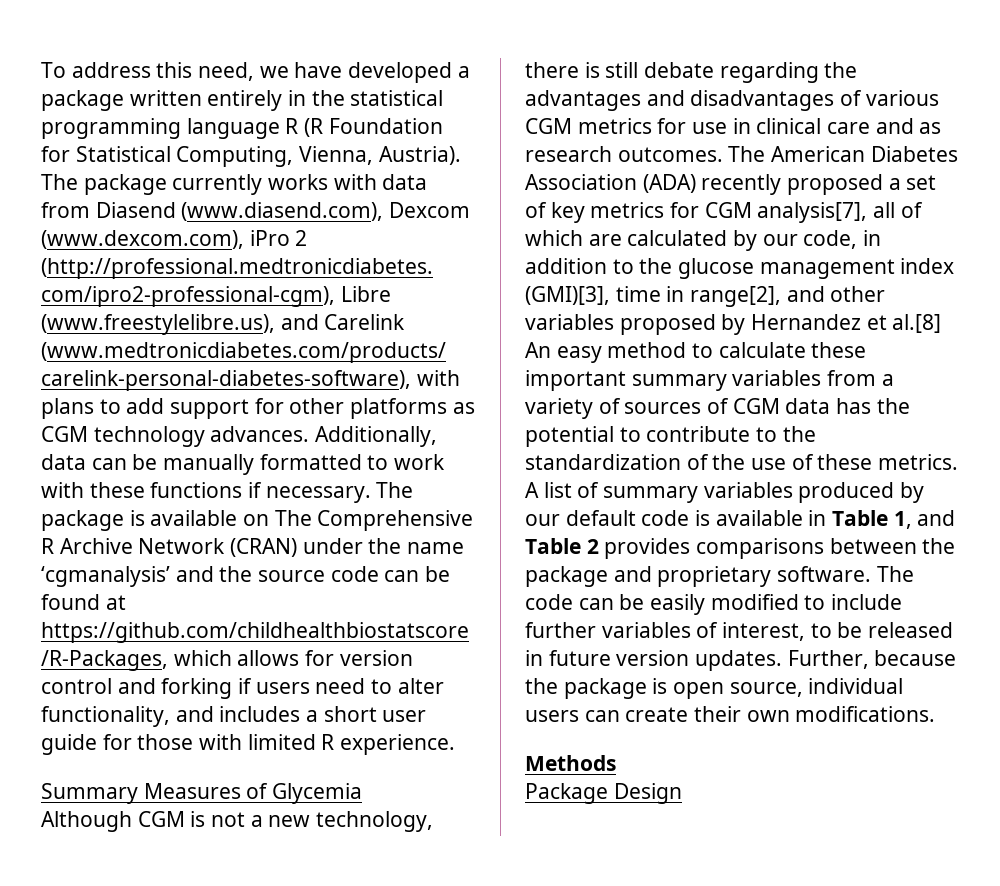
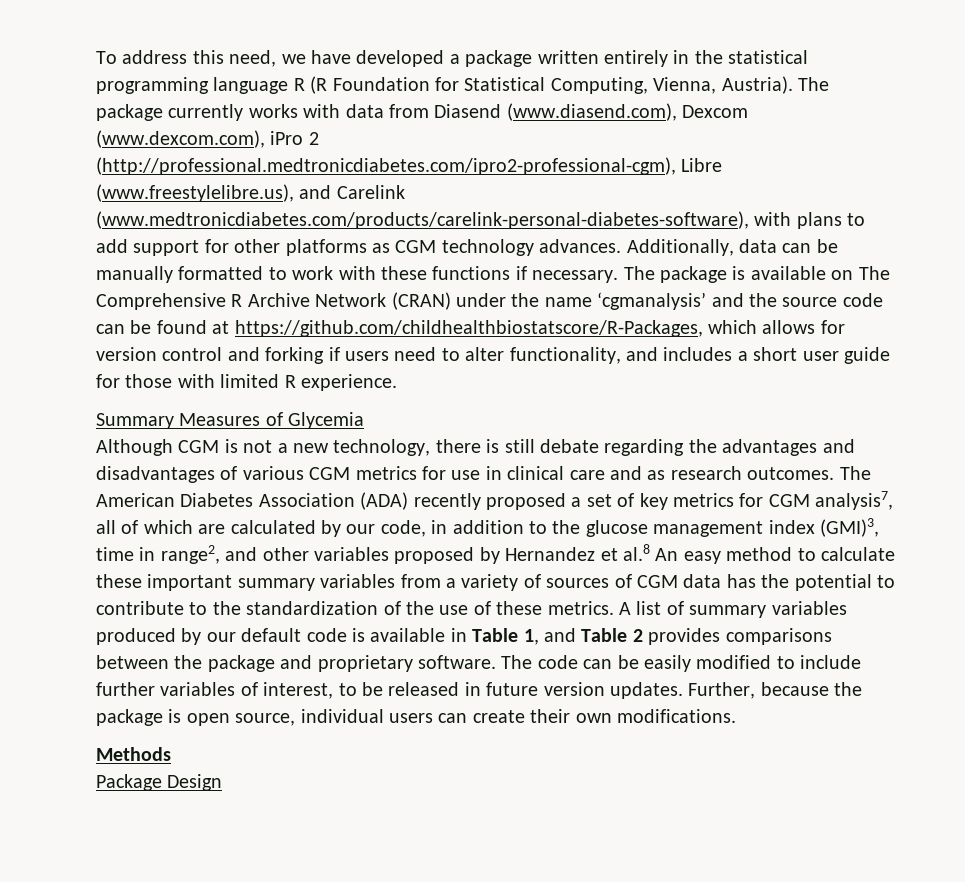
- The American Diabetes Association (ADA) recently proposed a set of key metrics for CGM analysis[7], all of which are calculated by our code, in addition to the glucose management index (GMI)[3], time in range[2], and other variables proposed by Hernandez et al.[8] An easy method to calculate these important summary variables from a variety of sources of CGM data has the potential to contribute to the standardization of the use of these metrics.
+ The American Diabetes Association (ADA) recently proposed a set of key metrics for CGM analysis7, all of which are calculated by our code, in addition to the glucose management index (GMI)3, time in range2, and other variables proposed by Hernandez et al.8 An easy method to calculate these important summary variables from a variety of sources of CGM data has the potential to contribute to the standardization of the use of these metrics.

